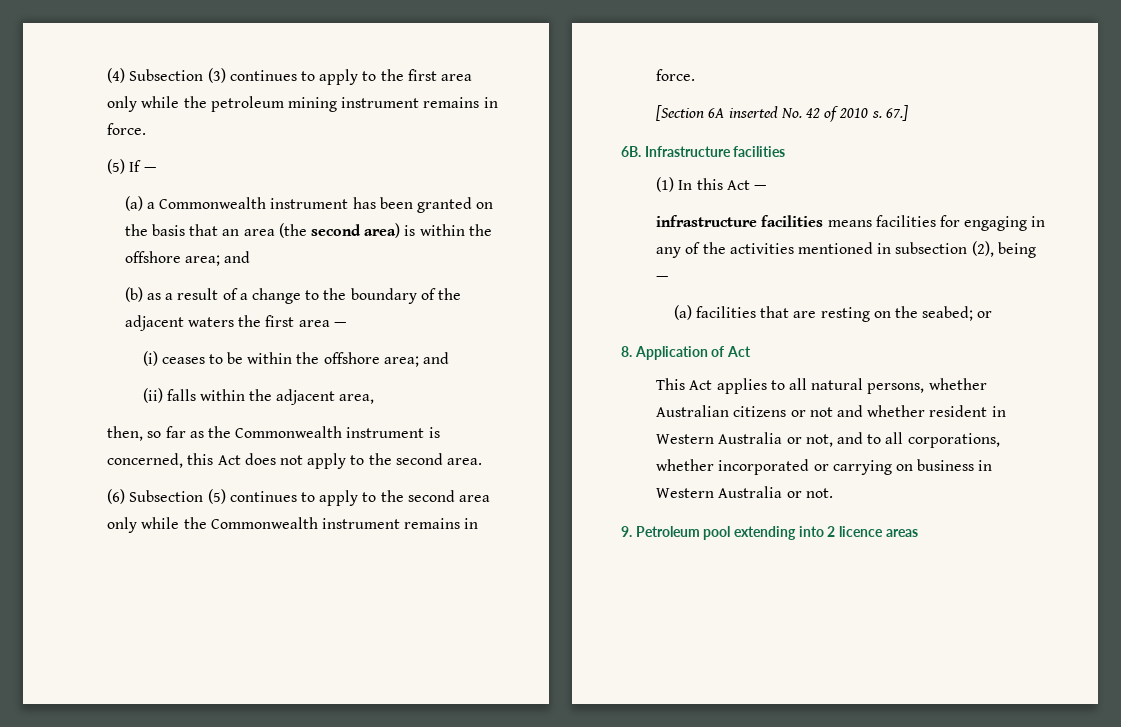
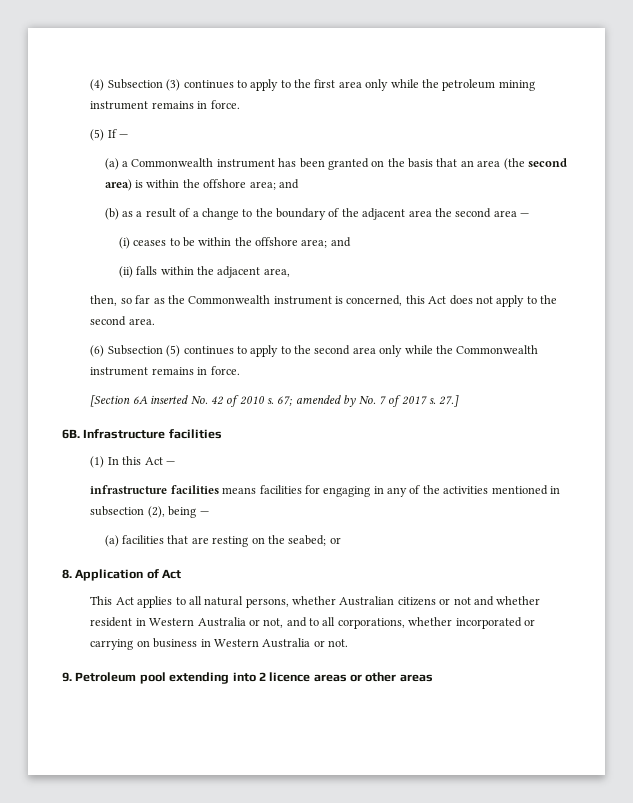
- (b) as a result of a change to the boundary of the adjacent waters the first area —
+ (b) as a result of a change to the boundary of the adjacent area the second area —
- 67.]
+ 67; amended by No. 7 of 2017 s. 27.]
- 9. Petroleum pool extending into 2 licence areas
+ 9. Petroleum pool extending into 2 licence areas or other areas

